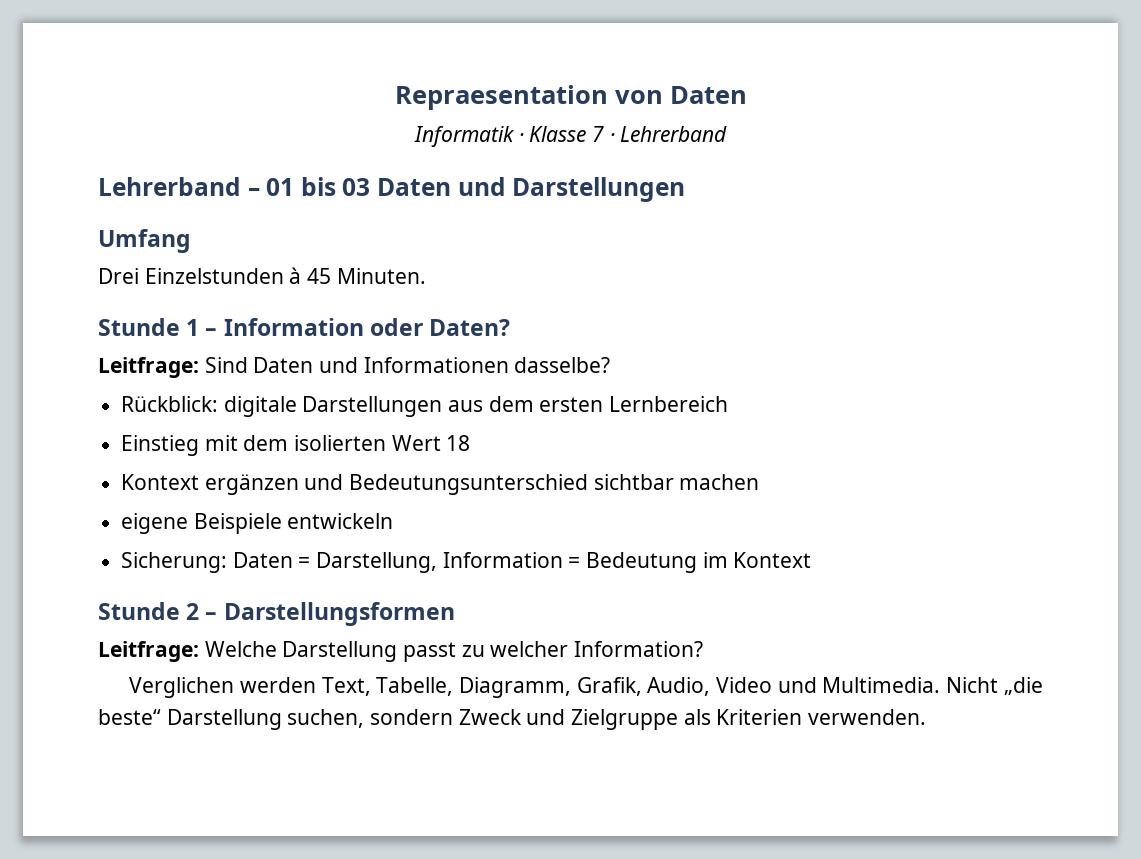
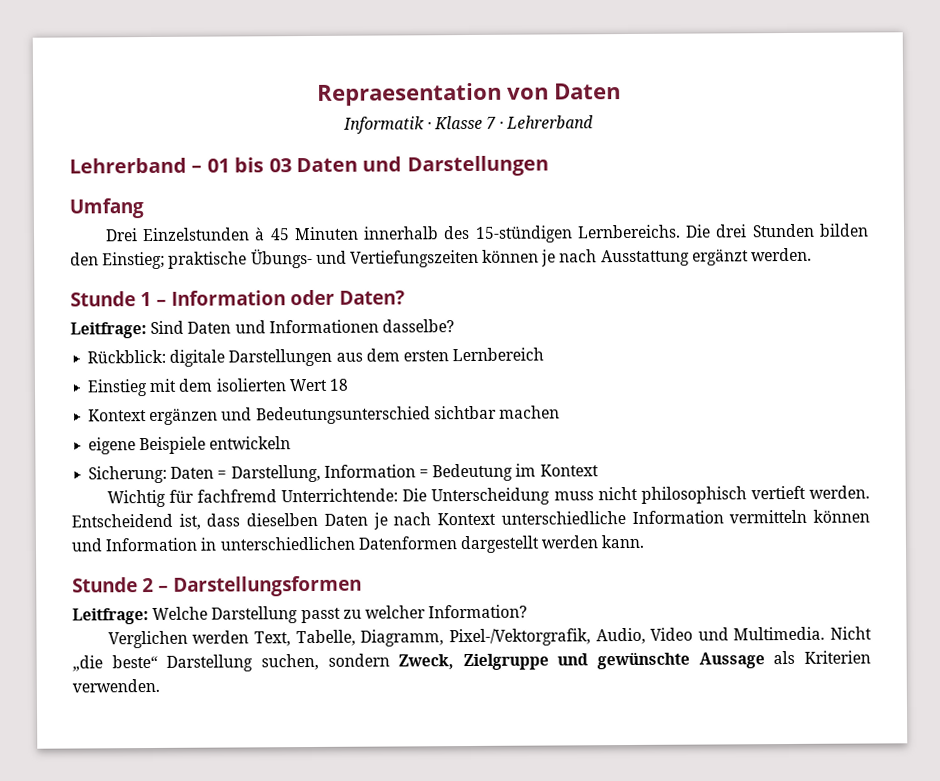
- Drei Einzelstunden à 45 Minuten.
+ Drei Einzelstunden à 45 Minuten innerhalb des 15-stündigen Lernbereichs. Die drei Stunden bilden den Einstieg; praktische Übungs- und Vertiefungszeiten können je nach Ausstattung ergänzt werden.
+ Wichtig für fachfremd Unterrichtende: Die Unterscheidung muss nicht philosophisch vertieft werden. Entscheidend ist, dass dieselben Daten je nach Kontext unterschiedliche Information vermitteln können und Information in unterschiedlichen Datenformen dargestellt werden kann.
- Verglichen werden Text, Tabelle, Diagramm, Grafik, Audio, Video und Multimedia.
+ Verglichen werden Text, Tabelle, Diagramm, Pixel-/Vektorgrafik, Audio, Video und Multimedia.
- Nicht „die beste“ Darstellung suchen, sondern Zweck und Zielgruppe als Kriterien verwenden.
+ Nicht „die beste“ Darstellung suchen, sondern Zweck, Zielgruppe und gewünschte Aussage als Kriterien verwenden.

